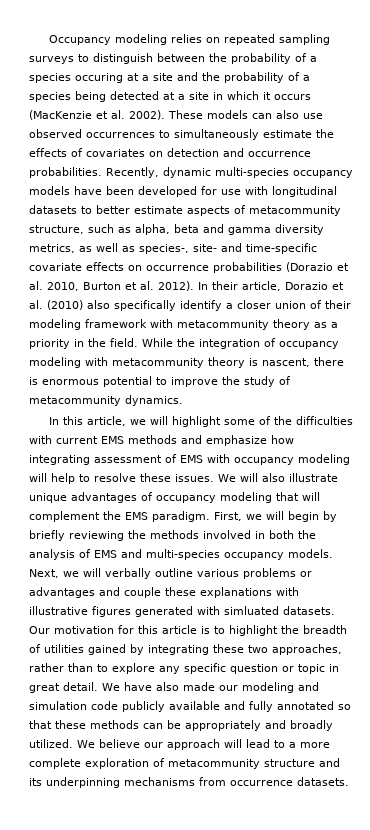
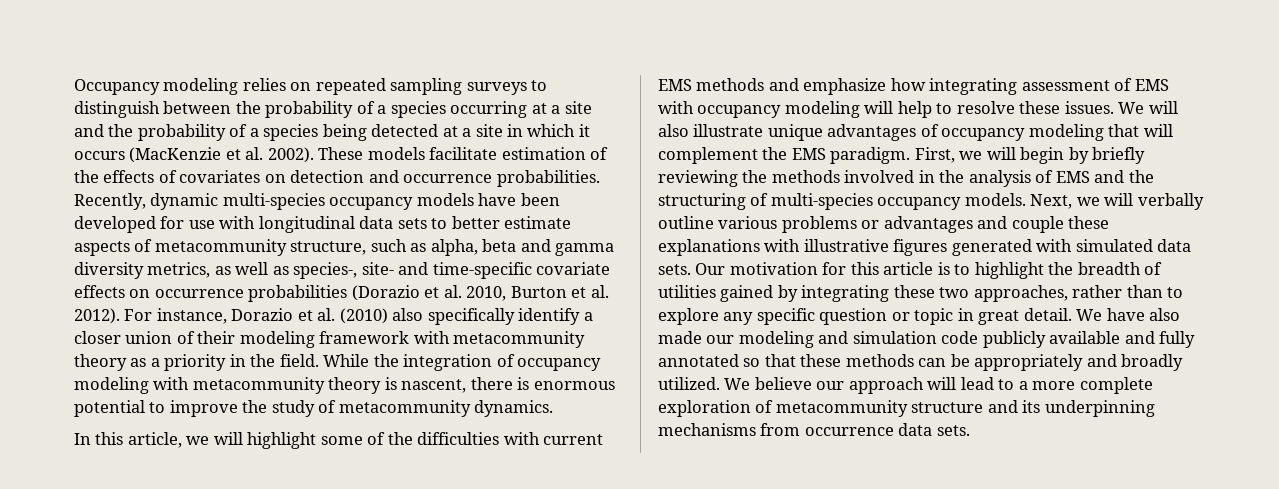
- Occupancy modeling relies on repeated sampling surveys to distinguish between the probability of a species occuring at a site and the probability of a species being detected at a site in which it occurs (MacKenzie et al. 2002).
+ Occupancy modeling relies on repeated sampling surveys to distinguish between the probability of a species occurring at a site and the probability of a species being detected at a site in which it occurs (MacKenzie et al. 2002).
- These models can also use observed occurrences to simultaneously estimate the effects of covariates on detection and occurrence probabilities.
+ These models facilitate estimation of the effects of covariates on detection and occurrence probabilities.
- Recently, dynamic multi-species occupancy models have been developed for use with longitudinal datasets to better estimate aspects of metacommunity structure, such as alpha, beta and gamma diversity metrics, as well as species-, site- and time-specific covariate effects on occurrence probabilities (Dorazio et al. 2010, Burton et al. 2012).
+ Recently, dynamic multi-species occupancy models have been developed for use with longitudinal data sets to better estimate aspects of metacommunity structure, such as alpha, beta and gamma diversity metrics, as well as species-, site- and time-specific covariate effects on occurrence probabilities (Dorazio et al. 2010, Burton et al. 2012).
- In their article, Dorazio et al. (2010) also specifically identify a closer union of their modeling framework with metacommunity theory as a priority in the field.
+ For instance, Dorazio et al. (2010) also specifically identify a closer union of their modeling framework with metacommunity theory as a priority in the field.
- First, we will begin by briefly reviewing the methods involved in both the analysis of EMS and multi-species occupancy models.
+ First, we will begin by briefly reviewing the methods involved in the analysis of EMS and the structuring of multi-species occupancy models.
- Next, we will verbally outline various problems or advantages and couple these explanations with illustrative figures generated with simluated datasets.
+ Next, we will verbally outline various problems or advantages and couple these explanations with illustrative figures generated with simulated data sets.
- We believe our approach will lead to a more complete exploration of metacommunity structure and its underpinning mechanisms from occurrence datasets.
+ We believe our approach will lead to a more complete exploration of metacommunity structure and its underpinning mechanisms from occurrence data sets.

